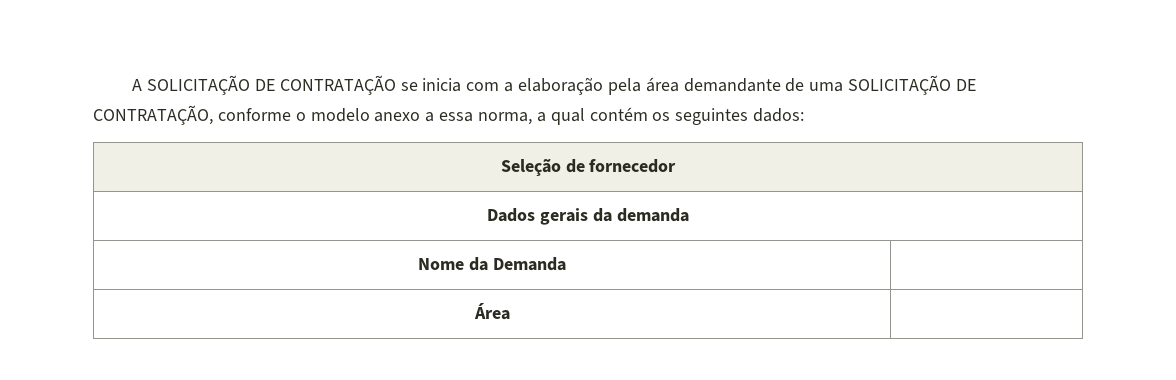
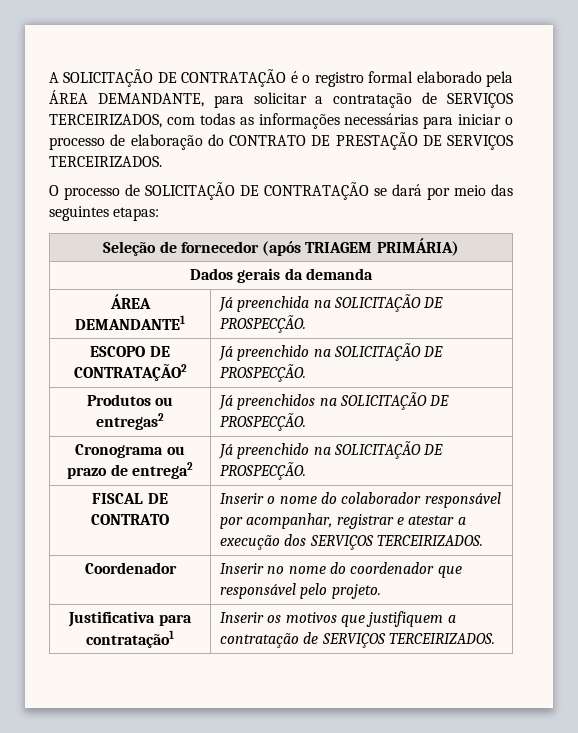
- A SOLICITAÇÃO DE CONTRATAÇÃO se inicia com a elaboração pela área demandante de uma SOLICITAÇÃO DE CONTRATAÇÃO, conforme o modelo anexo a essa norma, a qual contém os seguintes dados:
+ A SOLICITAÇÃO DE CONTRATAÇÃO é o registro formal elaborado pela ÁREA DEMANDANTE, para solicitar a contratação de SERVIÇOS TERCEIRIZADOS, com todas as informações necessárias para iniciar o processo de elaboração do CONTRATO DE PRESTAÇÃO DE SERVIÇOS TERCEIRIZADOS.
+ O processo de SOLICITAÇÃO DE CONTRATAÇÃO se dará por meio das seguintes etapas:
- Seleção de fornecedor
+ Seleção de fornecedor (após TRIAGEM PRIMÁRIA)
- Nome da Demanda |
- Área |
+ ÁREA DEMANDANTE1 | Já preenchida na SOLICITAÇÃO DE PROSPECÇÃO.
+ ESCOPO DE CONTRATAÇÃO2 | Já preenchido na SOLICITAÇÃO DE PROSPECÇÃO.
+ Produtos ou entregas2 | Já preenchidos na SOLICITAÇÃO DE PROSPECÇÃO.
+ Cronograma ou prazo de entrega2 | Já preenchido na SOLICITAÇÃO DE PROSPECÇÃO.
+ FISCAL DE CONTRATO | Inserir o nome do colaborador responsável por acompanhar, registrar e atestar a execução dos SERVIÇOS TERCEIRIZADOS.
+ Coordenador | Inserir no nome do coordenador que responsável pelo projeto.
+ Justificativa para contratação1 | Inserir os motivos que justifiquem a contratação de SERVIÇOS TERCEIRIZADOS.

